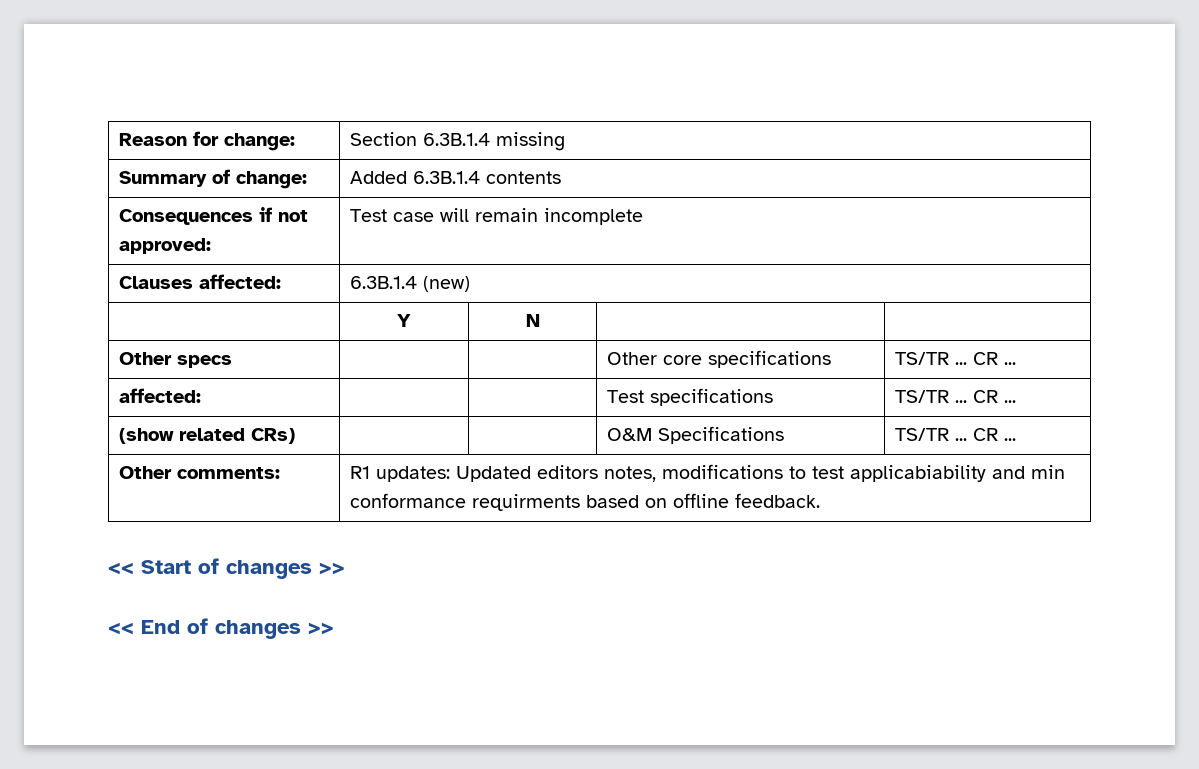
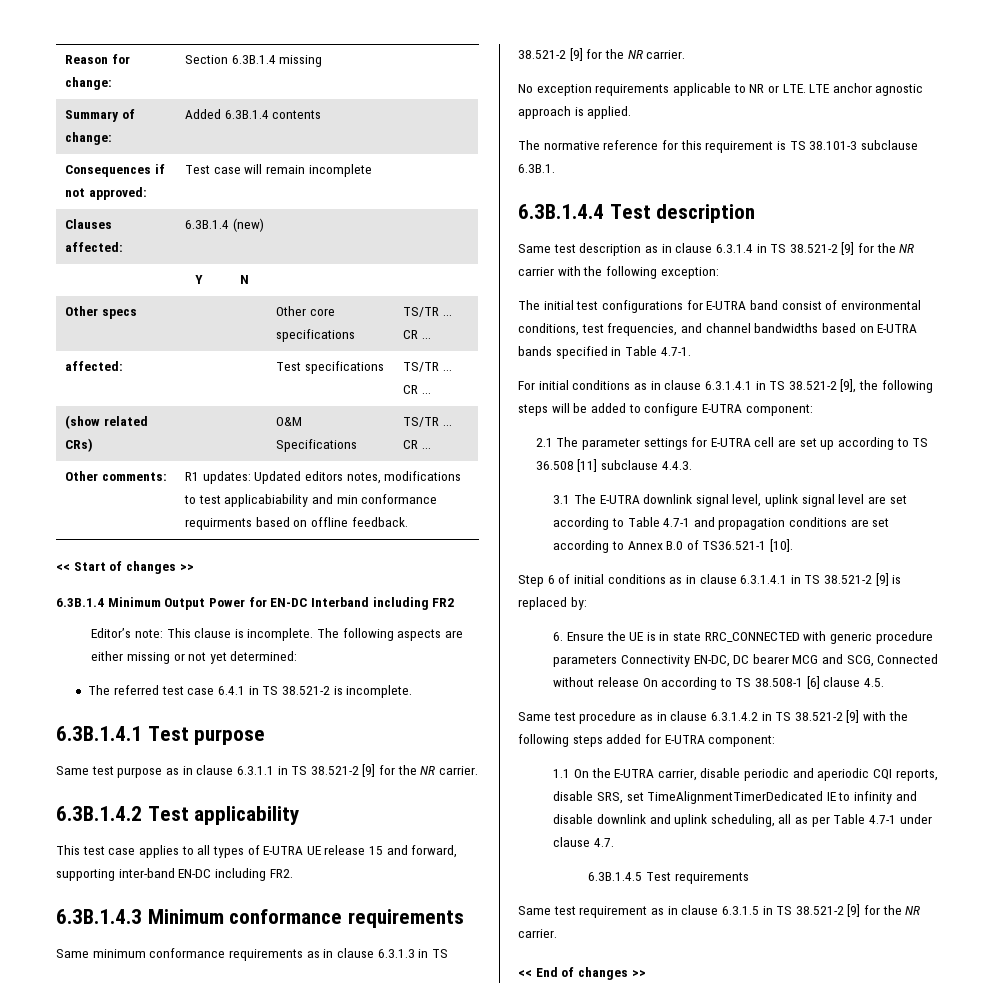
+ 6.3B.1.4 Minimum Output Power for EN-DC Interband including FR2
+ Editor’s note: This clause is incomplete. The following aspects are either missing or not yet determined:
+ The referred test case 6.4.1 in TS 38.521-2 is incomplete.
+ 6.3B.1.4.1 Test purpose
+ Same test purpose as in clause 6.3.1.1 in TS 38.521-2 [9] for the NR carrier.
+ 6.3B.1.4.2 Test applicability
+ This test case applies to all types of E-UTRA UE release 15 and forward, supporting inter-band EN-DC including FR2.
+ 6.3B.1.4.3 Minimum conformance requirements
+ Same minimum conformance requirements as in clause 6.3.1.3 in TS 38.521-2 [9] for the NR carrier.
+ No exception requirements applicable to NR or LTE. LTE anchor agnostic approach is applied.
+ The normative reference for this requirement is TS 38.101-3 subclause 6.3B.1.
+ 6.3B.1.4.4 Test description
+ Same test description as in clause 6.3.1.4 in TS 38.521-2 [9] for the NR carrier with the following exception:
+ The initial test configurations for E-UTRA band consist of environmental conditions, test frequencies, and channel bandwidths based on E-UTRA bands specified in Table 4.7-1.
+ For initial conditions as in clause 6.3.1.4.1 in TS 38.521-2 [9], the following steps will be added to configure E-UTRA component:
+ 2.1 The parameter settings for E-UTRA cell are set up according to TS 36.508 [11] subclause 4.4.3.
+ 3.1 The E-UTRA downlink signal level, uplink signal level are set according to Table 4.7-1 and propagation conditions are set according to Annex B.0 of TS36.521-1 [10].
+ Step 6 of initial conditions as in clause 6.3.1.4.1 in TS 38.521-2 [9] is replaced by:
+ 6. Ensure the UE is in state RRC_CONNECTED with generic procedure parameters Connectivity EN-DC, DC bearer MCG and SCG, Connected without release On according to TS 38.508-1 [6] clause 4.5.
+ Same test procedure as in clause 6.3.1.4.2 in TS 38.521-2 [9] with the following steps added for E-UTRA component:
+ 1.1 On the E-UTRA carrier, disable periodic and aperiodic CQI reports, disable SRS, set TimeAlignmentTimerDedicated IE to infinity and disable downlink and uplink scheduling, all as per Table 4.7-1 under clause 4.7.
+ 6.3B.1.4.5 Test requirements
+ Same test requirement as in clause 6.3.1.5 in TS 38.521-2 [9] for the NR carrier.

